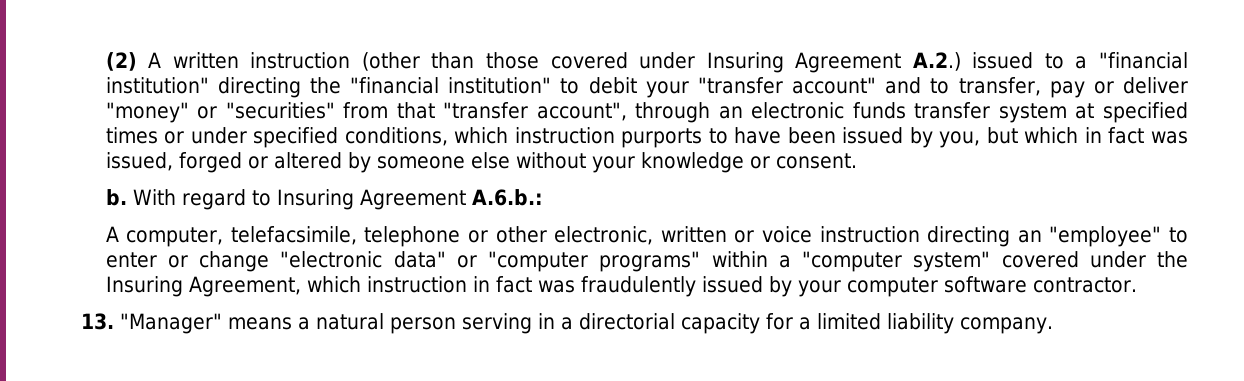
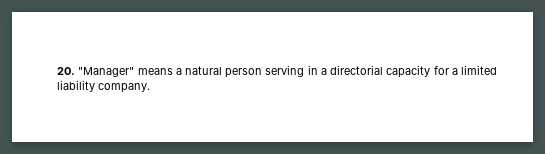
- (2) A written instruction (other than those covered under Insuring Agreement A.2.) issued to a "financial institution" directing the "financial institution" to debit your "transfer account" and to transfer, pay or deliver "money" or "securities" from that "transfer account", through an electronic funds transfer system at specified times or under specified conditions, which instruction purports to have been issued by you, but which in fact was issued, forged or altered by someone else without your knowledge or consent.
- b. With regard to Insuring Agreement A.6.b.:
- A computer, telefacsimile, telephone or other electronic, written or voice instruction directing an "employee" to enter or change "electronic data" or "computer programs" within a "computer system" covered under the Insuring Agreement, which instruction in fact was fraudulently issued by your computer software contractor.
- 13. "Manager" means a natural person serving in a directorial capacity for a limited liability company.
+ 20. "Manager" means a natural person serving in a directorial capacity for a limited liability company.

